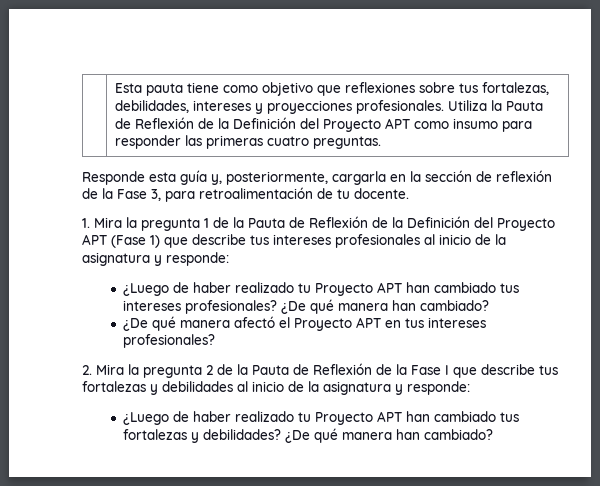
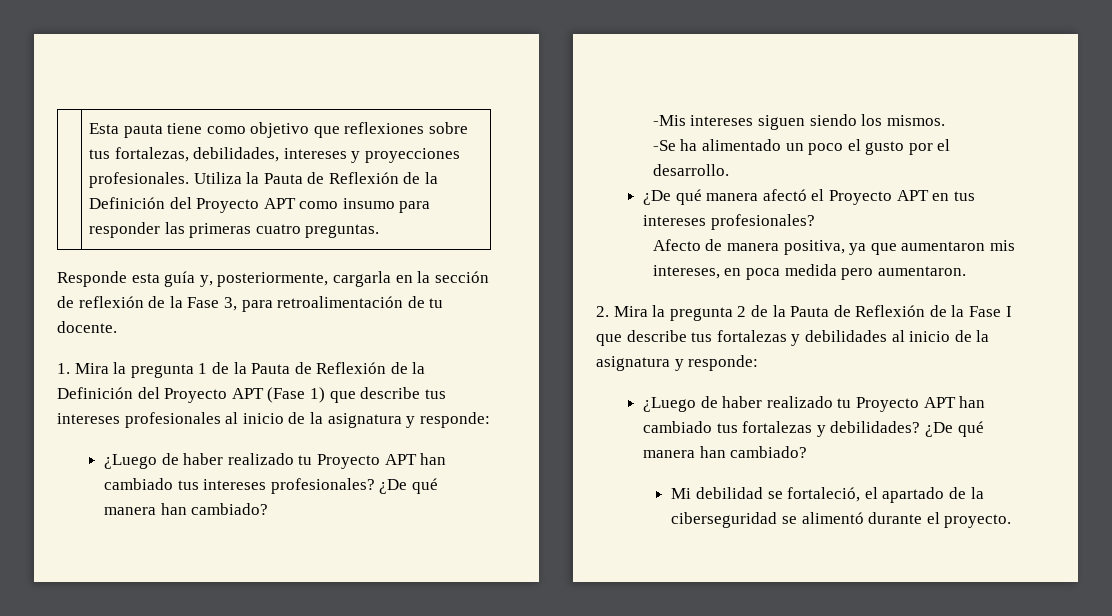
+ -Mis intereses siguen siendo los mismos.
+ -Se ha alimentado un poco el gusto por el desarrollo.
+ Afecto de manera positiva, ya que aumentaron mis intereses, en poca medida pero aumentaron.
+ Mi debilidad se fortaleció, el apartado de la ciberseguridad se alimentó durante el proyecto.

